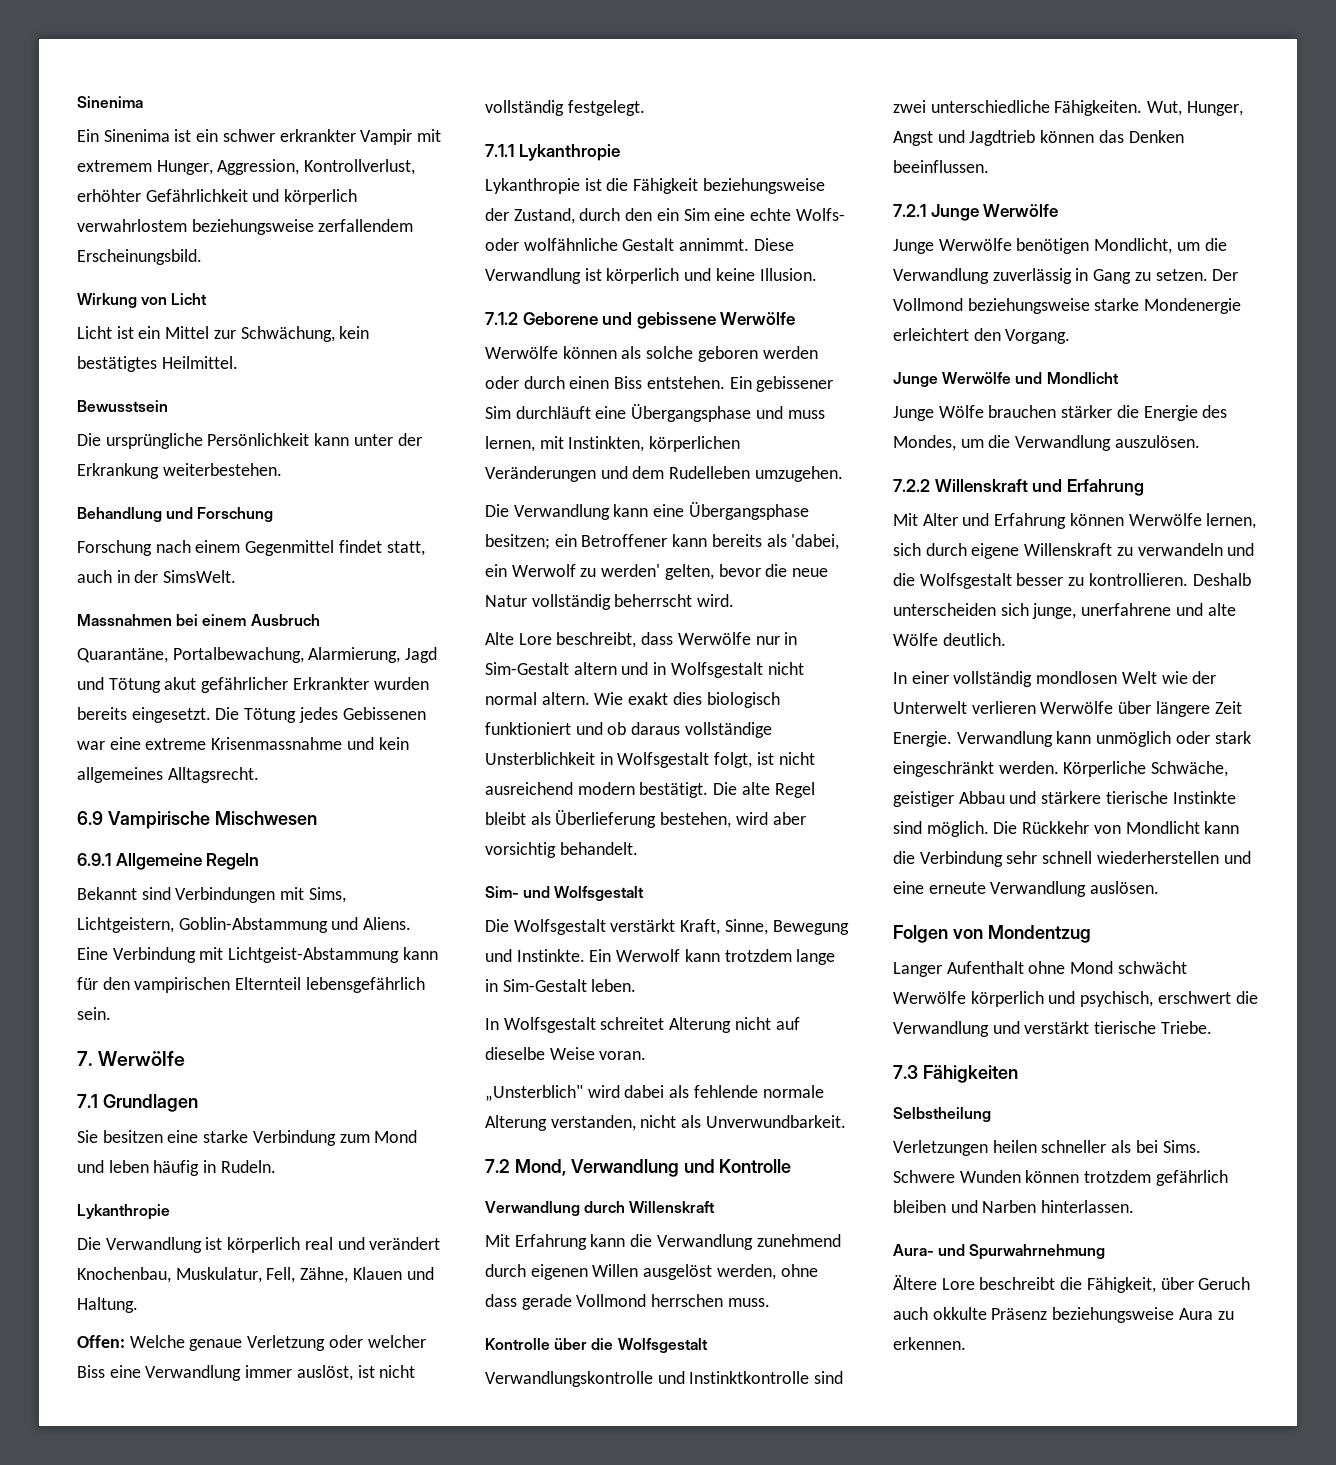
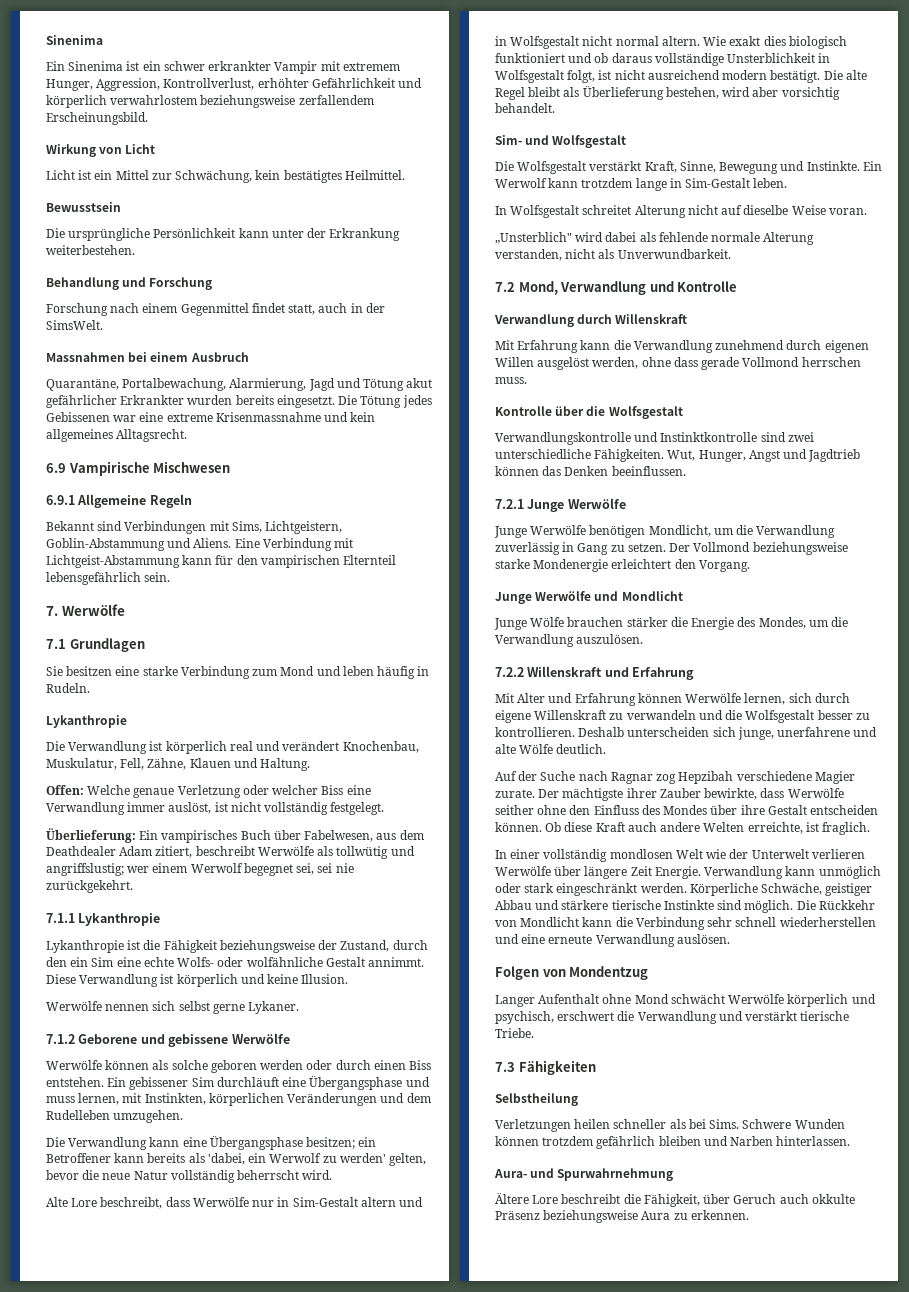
+ Überlieferung: Ein vampirisches Buch über Fabelwesen, aus dem Deathdealer Adam zitiert, beschreibt Werwölfe als tollwütig und angriffslustig; wer einem Werwolf begegnet sei, sei nie zurückgekehrt.
+ Werwölfe nennen sich selbst gerne Lykaner.
+ Auf der Suche nach Ragnar zog Hepzibah verschiedene Magier zurate. Der mächtigste ihrer Zauber bewirkte, dass Werwölfe seither ohne den Einfluss des Mondes über ihre Gestalt entscheiden können. Ob diese Kraft auch andere Welten erreichte, ist fraglich.

